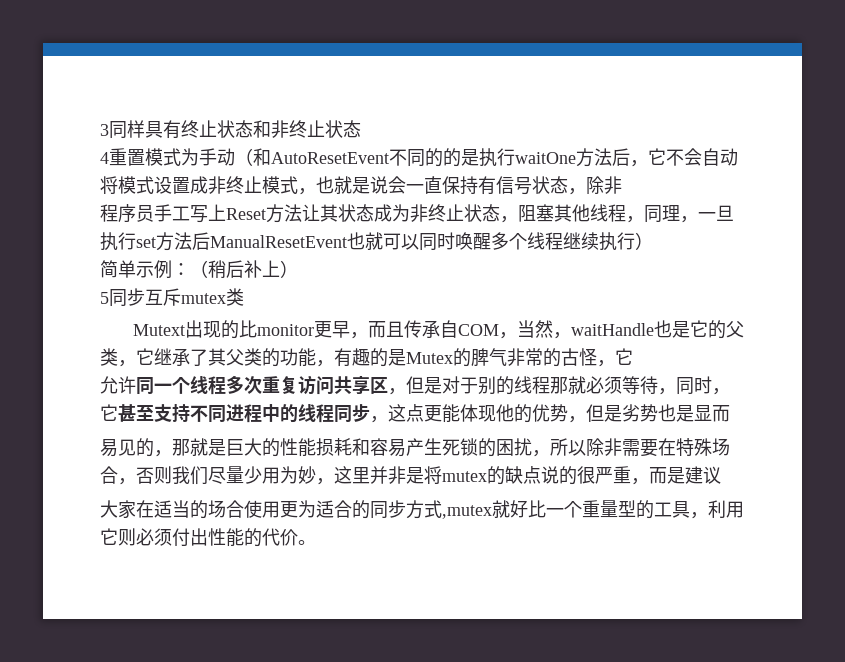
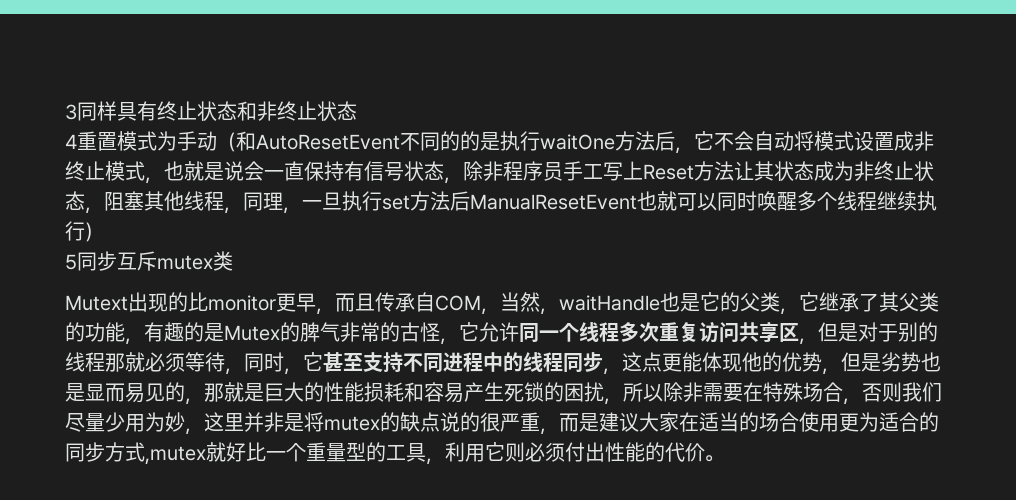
- 4重置模式为手动（和AutoResetEvent不同的的是执行waitOne方法后，它不会自动将模式设置成非终止模式，也就是说会一直保持有信号状态，除非
- 程序员手工写上Reset方法让其状态成为非终止状态，阻塞其他线程，同理，一旦执行set方法后ManualResetEvent也就可以同时唤醒多个线程继续执行）
+ 4重置模式为手动（和AutoResetEvent不同的的是执行waitOne方法后，它不会自动将模式设置成非终止模式，也就是说会一直保持有信号状态，除非程序员手工写上Reset方法让其状态成为非终止状态，阻塞其他线程，同理，一旦执行set方法后ManualResetEvent也就可以同时唤醒多个线程继续执行）
- 简单示例：（稍后补上）
- Mutext出现的比monitor更早，而且传承自COM，当然，waitHandle也是它的父类，它继承了其父类的功能，有趣的是Mutex的脾气非常的古怪，它
- 允许同一个线程多次重复访问共享区，但是对于别的线程那就必须等待，同时，它甚至支持不同进程中的线程同步，这点更能体现他的优势，但是劣势也是显而
- 易见的，那就是巨大的性能损耗和容易产生死锁的困扰，所以除非需要在特殊场合，否则我们尽量少用为妙，这里并非是将mutex的缺点说的很严重，而是建议
- 大家在适当的场合使用更为适合的同步方式,mutex就好比一个重量型的工具，利用它则必须付出性能的代价。
+ Mutext出现的比monitor更早，而且传承自COM，当然，waitHandle也是它的父类，它继承了其父类的功能，有趣的是Mutex的脾气非常的古怪，它允许同一个线程多次重复访问共享区，但是对于别的线程那就必须等待，同时，它甚至支持不同进程中的线程同步，这点更能体现他的优势，但是劣势也是显而易见的，那就是巨大的性能损耗和容易产生死锁的困扰，所以除非需要在特殊场合，否则我们尽量少用为妙，这里并非是将mutex的缺点说的很严重，而是建议大家在适当的场合使用更为适合的同步方式,mutex就好比一个重量型的工具，利用它则必须付出性能的代价。

